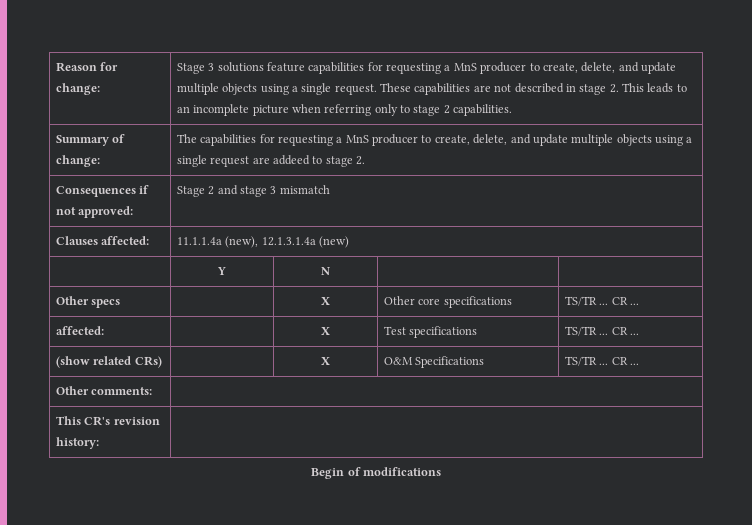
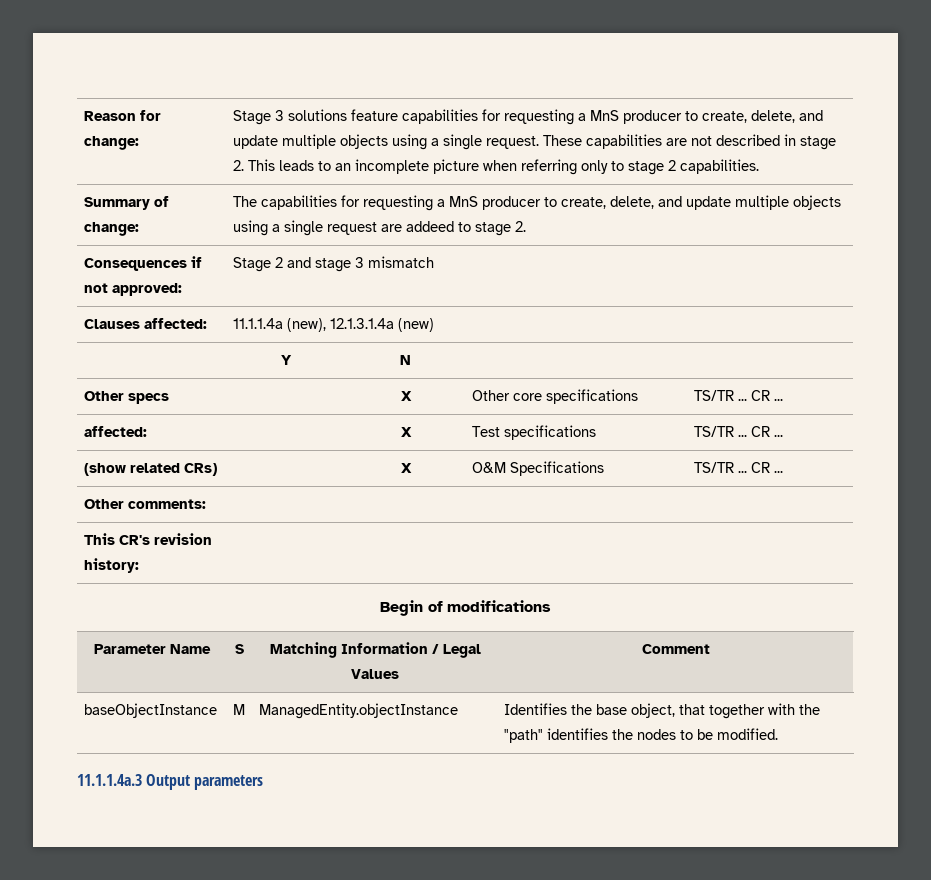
+ Parameter Name | S | Matching Information / Legal Values | Comment
+ baseObjectInstance | M | ManagedEntity.objectInstance | Identifies the base object, that together with the "path" identifies the nodes to be modified.
+ 11.1.1.4a.3 Output parameters

